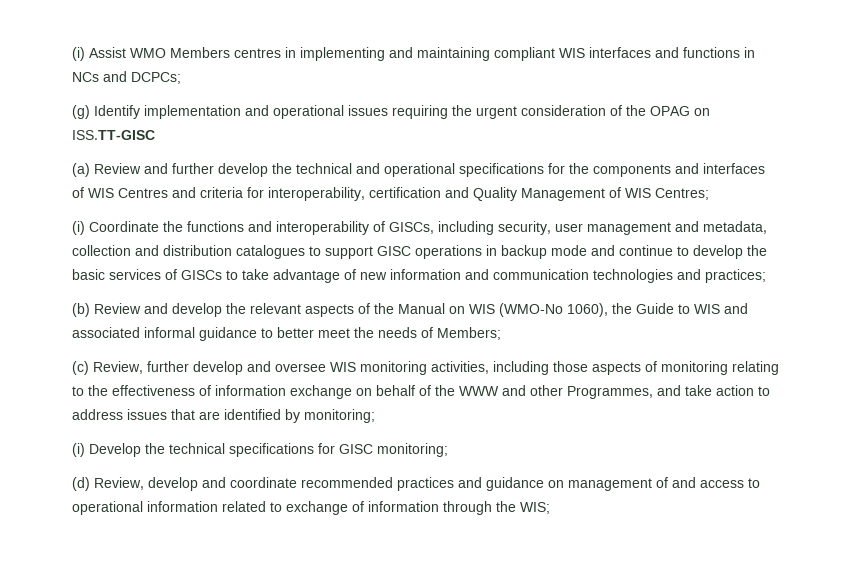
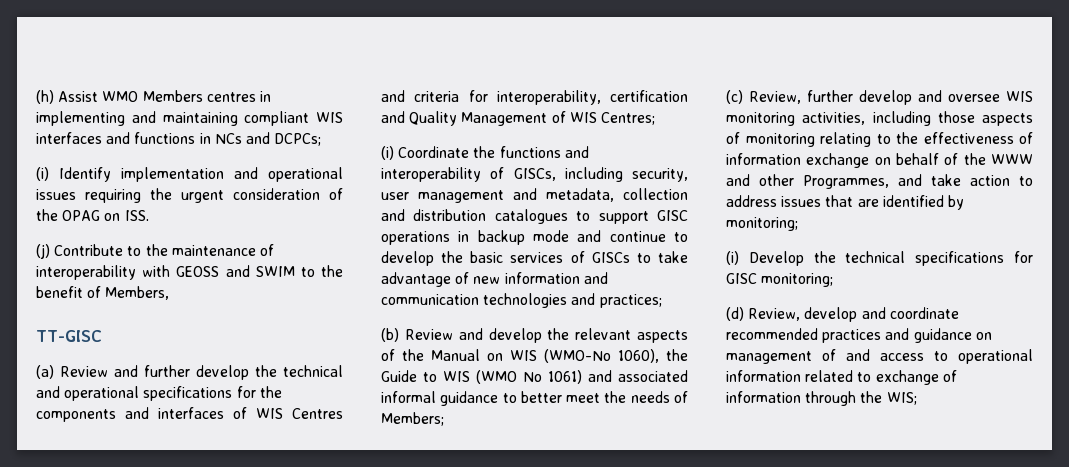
- (i) Assist WMO Members centres in implementing and maintaining compliant WIS interfaces and functions in NCs and DCPCs;
+ (h) Assist WMO Members centres in implementing and maintaining compliant WIS interfaces and functions in NCs and DCPCs;
- (g) Identify implementation and operational issues requiring the urgent consideration of the OPAG on ISS.TT-GISC
+ (i) Identify implementation and operational issues requiring the urgent consideration of the OPAG on ISS.
+ (j) Contribute to the maintenance of interoperability with GEOSS and SWIM to the benefit of Members,
+ TT-GISC
- (b) Review and develop the relevant aspects of the Manual on WIS (WMO-No 1060), the Guide to WIS and associated informal guidance to better meet the needs of Members;
+ (b) Review and develop the relevant aspects of the Manual on WIS (WMO-No 1060), the Guide to WIS (WMO No 1061) and associated informal guidance to better meet the needs of Members;

